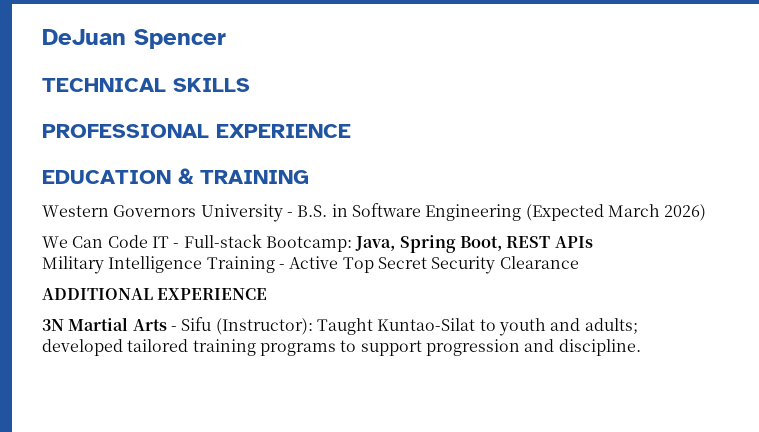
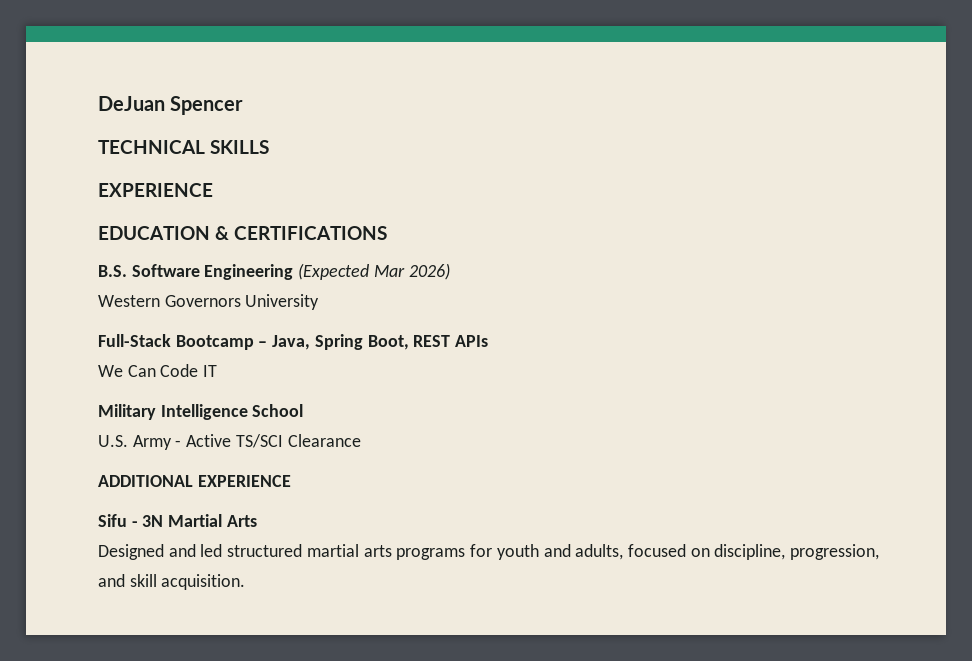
  TECHNICAL SKILLS
- PROFESSIONAL EXPERIENCE
+ EXPERIENCE
- EDUCATION & TRAINING
- Western Governors University - B.S. in Software Engineering (Expected March 2026)
- We Can Code IT - Full-stack Bootcamp: Java, Spring Boot, REST APIs
+ EDUCATION & CERTIFICATIONS
+ B.S. Software Engineering (Expected Mar 2026)
+ Western Governors University
+ Full-Stack Bootcamp – Java, Spring Boot, REST APIs
- Military Intelligence Training - Active Top Secret Security Clearance
+ We Can Code IT
+ Military Intelligence School
+ U.S. Army - Active TS/SCI Clearance
- 3N Martial Arts - Sifu (Instructor): Taught Kuntao-Silat to youth and adults; developed tailored training programs to support progression and discipline.
+ Sifu - 3N Martial Arts
+ Designed and led structured martial arts programs for youth and adults, focused on discipline, progression, and skill acquisition.

